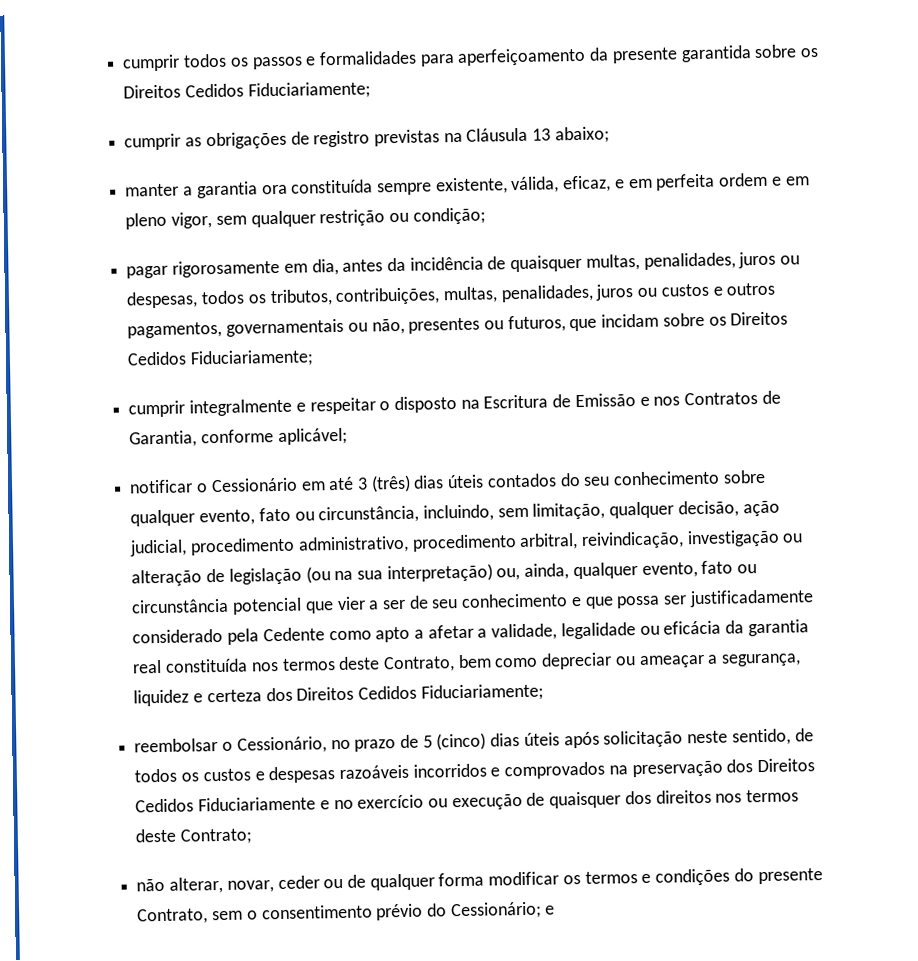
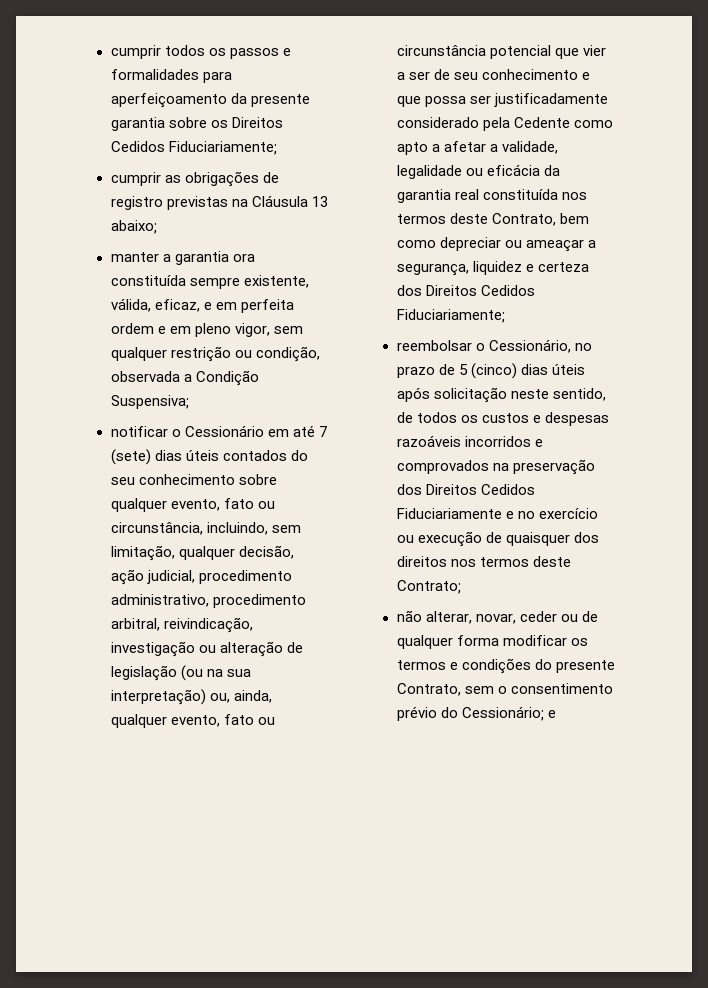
- cumprir todos os passos e formalidades para aperfeiçoamento da presente garantida sobre os Direitos Cedidos Fiduciariamente;
+ cumprir todos os passos e formalidades para aperfeiçoamento da presente garantia sobre os Direitos Cedidos Fiduciariamente;
- manter a garantia ora constituída sempre existente, válida, eficaz, e em perfeita ordem e em pleno vigor, sem qualquer restrição ou condição;
- pagar rigorosamente em dia, antes da incidência de quaisquer multas, penalidades, juros ou despesas, todos os tributos, contribuições, multas, penalidades, juros ou custos e outros pagamentos, governamentais ou não, presentes ou futuros, que incidam sobre os Direitos Cedidos Fiduciariamente;
- cumprir integralmente e respeitar o disposto na Escritura de Emissão e nos Contratos de Garantia, conforme aplicável;
+ manter a garantia ora constituída sempre existente, válida, eficaz, e em perfeita ordem e em pleno vigor, sem qualquer restrição ou condição, observada a Condição Suspensiva;
- notificar o Cessionário em até 3 (três) dias úteis contados do seu conhecimento sobre qualquer evento, fato ou circunstância, incluindo, sem limitação, qualquer decisão, ação judicial, procedimento administrativo, procedimento arbitral, reivindicação, investigação ou alteração de legislação (ou na sua interpretação) ou, ainda, qualquer evento, fato ou circunstância potencial que vier a ser de seu conhecimento e que possa ser justificadamente considerado pela Cedente como apto a afetar a validade, legalidade ou eficácia da garantia real constituída nos termos deste Contrato, bem como depreciar ou ameaçar a segurança, liquidez e certeza dos Direitos Cedidos Fiduciariamente;
+ notificar o Cessionário em até 7 (sete) dias úteis contados do seu conhecimento sobre qualquer evento, fato ou circunstância, incluindo, sem limitação, qualquer decisão, ação judicial, procedimento administrativo, procedimento arbitral, reivindicação, investigação ou alteração de legislação (ou na sua interpretação) ou, ainda, qualquer evento, fato ou circunstância potencial que vier a ser de seu conhecimento e que possa ser justificadamente considerado pela Cedente como apto a afetar a validade, legalidade ou eficácia da garantia real constituída nos termos deste Contrato, bem como depreciar ou ameaçar a segurança, liquidez e certeza dos Direitos Cedidos Fiduciariamente;

